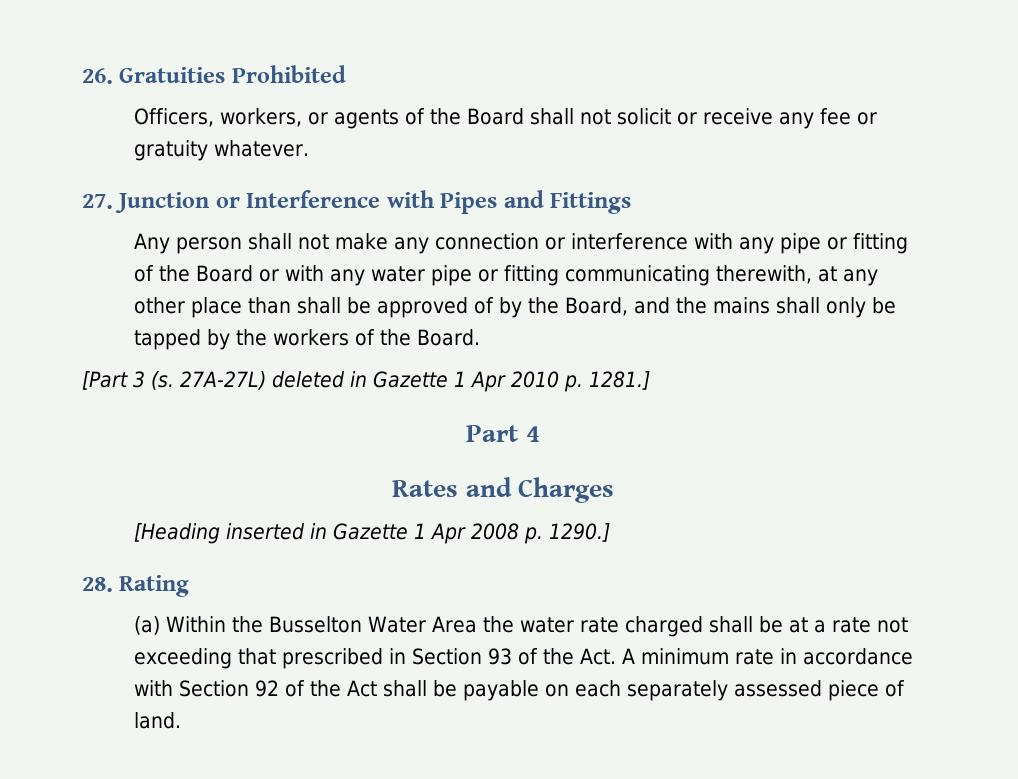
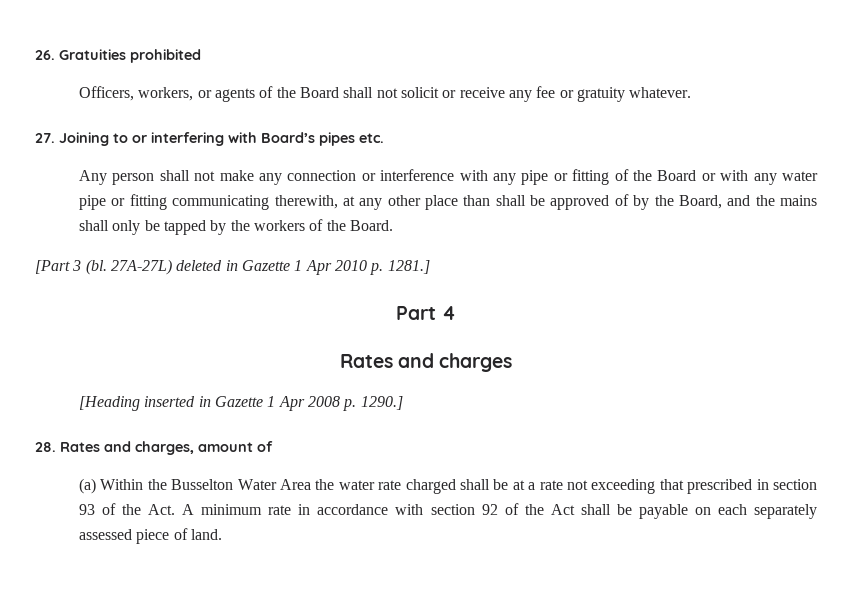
- 26. Gratuities Prohibited
+ 26. Gratuities prohibited
- 27. Junction or Interference with Pipes and Fittings
+ 27. Joining to or interfering with Board’s pipes etc.
- [Part 3 (s.
+ [Part 3 (bl.
- Rates and Charges
+ Rates and charges
- 28. Rating
+ 28. Rates and charges, amount of
- (a) Within the Busselton Water Area the water rate charged shall be at a rate not exceeding that prescribed in Section 93 of the Act. A minimum rate in accordance with Section 92 of the Act shall be payable on each separately assessed piece of land.
+ (a) Within the Busselton Water Area the water rate charged shall be at a rate not exceeding that prescribed in section 93 of the Act. A minimum rate in accordance with section 92 of the Act shall be payable on each separately assessed piece of land.

